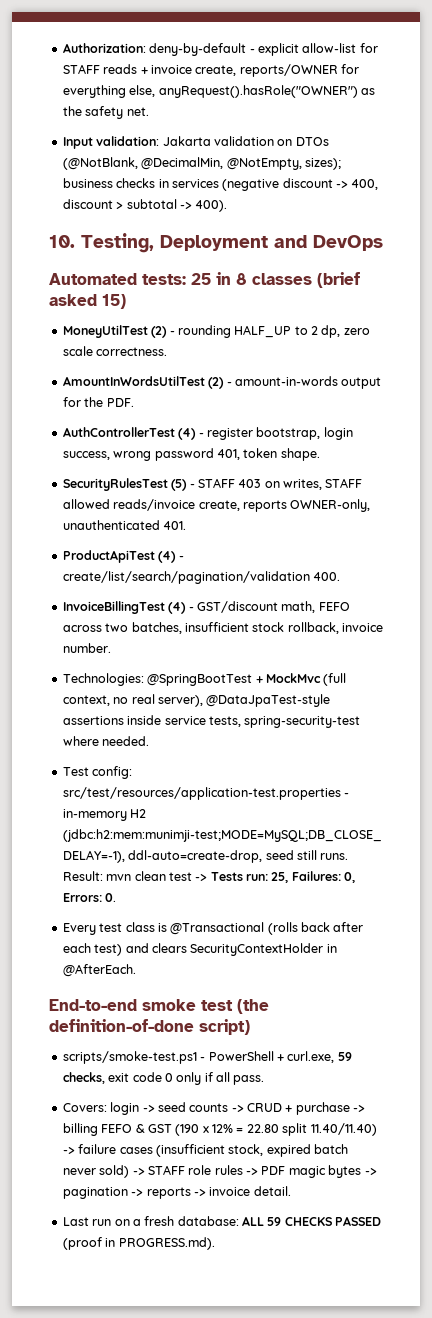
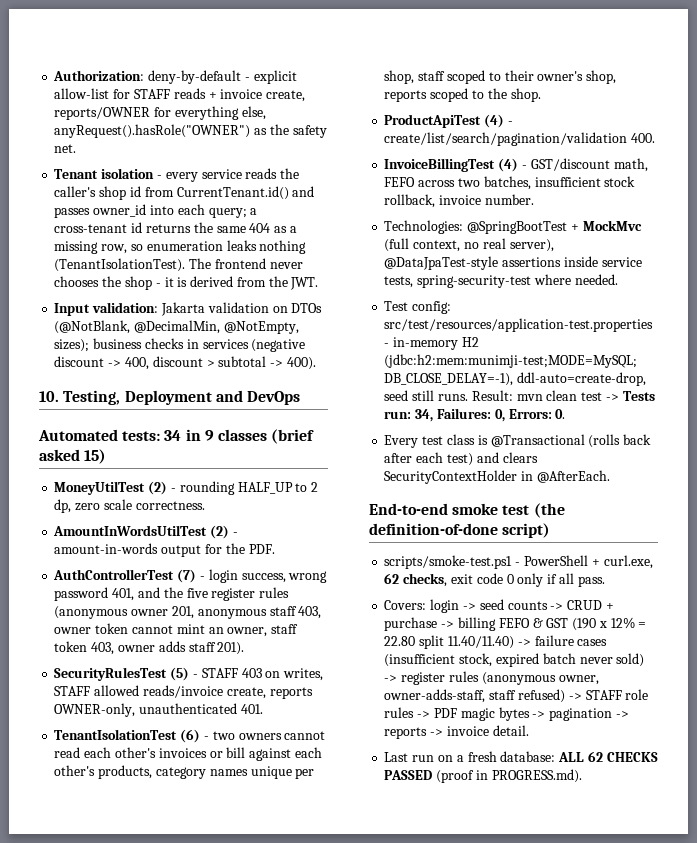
+ Tenant isolation - every service reads the caller's shop id from CurrentTenant.id() and passes owner_id into each query; a cross-tenant id returns the same 404 as a missing row, so enumeration leaks nothing (TenantIsolationTest). The frontend never chooses the shop - it is derived from the JWT.
- Automated tests: 25 in 8 classes (brief asked 15)
+ Automated tests: 34 in 9 classes (brief asked 15)
- AuthControllerTest (4) - register bootstrap, login success, wrong password 401, token shape.
+ AuthControllerTest (7) - login success, wrong password 401, and the five register rules (anonymous owner 201, anonymous staff 403, owner token cannot mint an owner, staff token 403, owner adds staff 201).
+ TenantIsolationTest (6) - two owners cannot read each other's invoices or bill against each other's products, category names unique per shop, staff scoped to their owner's shop, reports scoped to the shop.
- Result: mvn clean test -> Tests run: 25, Failures: 0, Errors: 0.
+ Result: mvn clean test -> Tests run: 34, Failures: 0, Errors: 0.
- scripts/smoke-test.ps1 - PowerShell + curl.exe, 59 checks, exit code 0 only if all pass.
+ scripts/smoke-test.ps1 - PowerShell + curl.exe, 62 checks, exit code 0 only if all pass.
- Covers: login -> seed counts -> CRUD + purchase -> billing FEFO & GST (190 x 12% = 22.80 split 11.40/11.40) -> failure cases (insufficient stock, expired batch never sold) -> STAFF role rules -> PDF magic bytes -> pagination -> reports -> invoice detail.
+ Covers: login -> seed counts -> CRUD + purchase -> billing FEFO & GST (190 x 12% = 22.80 split 11.40/11.40) -> failure cases (insufficient stock, expired batch never sold) -> register rules (anonymous owner, owner-adds-staff, staff refused) -> STAFF role rules -> PDF magic bytes -> pagination -> reports -> invoice detail.
- Last run on a fresh database: ALL 59 CHECKS PASSED (proof in PROGRESS.md).
+ Last run on a fresh database: ALL 62 CHECKS PASSED (proof in PROGRESS.md).

